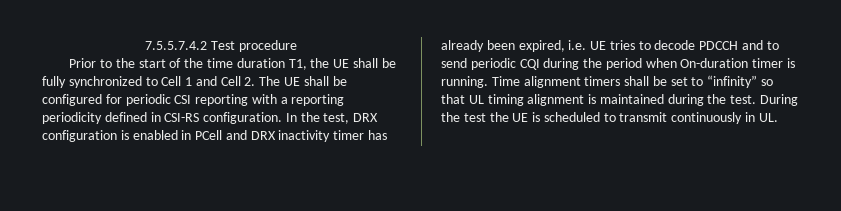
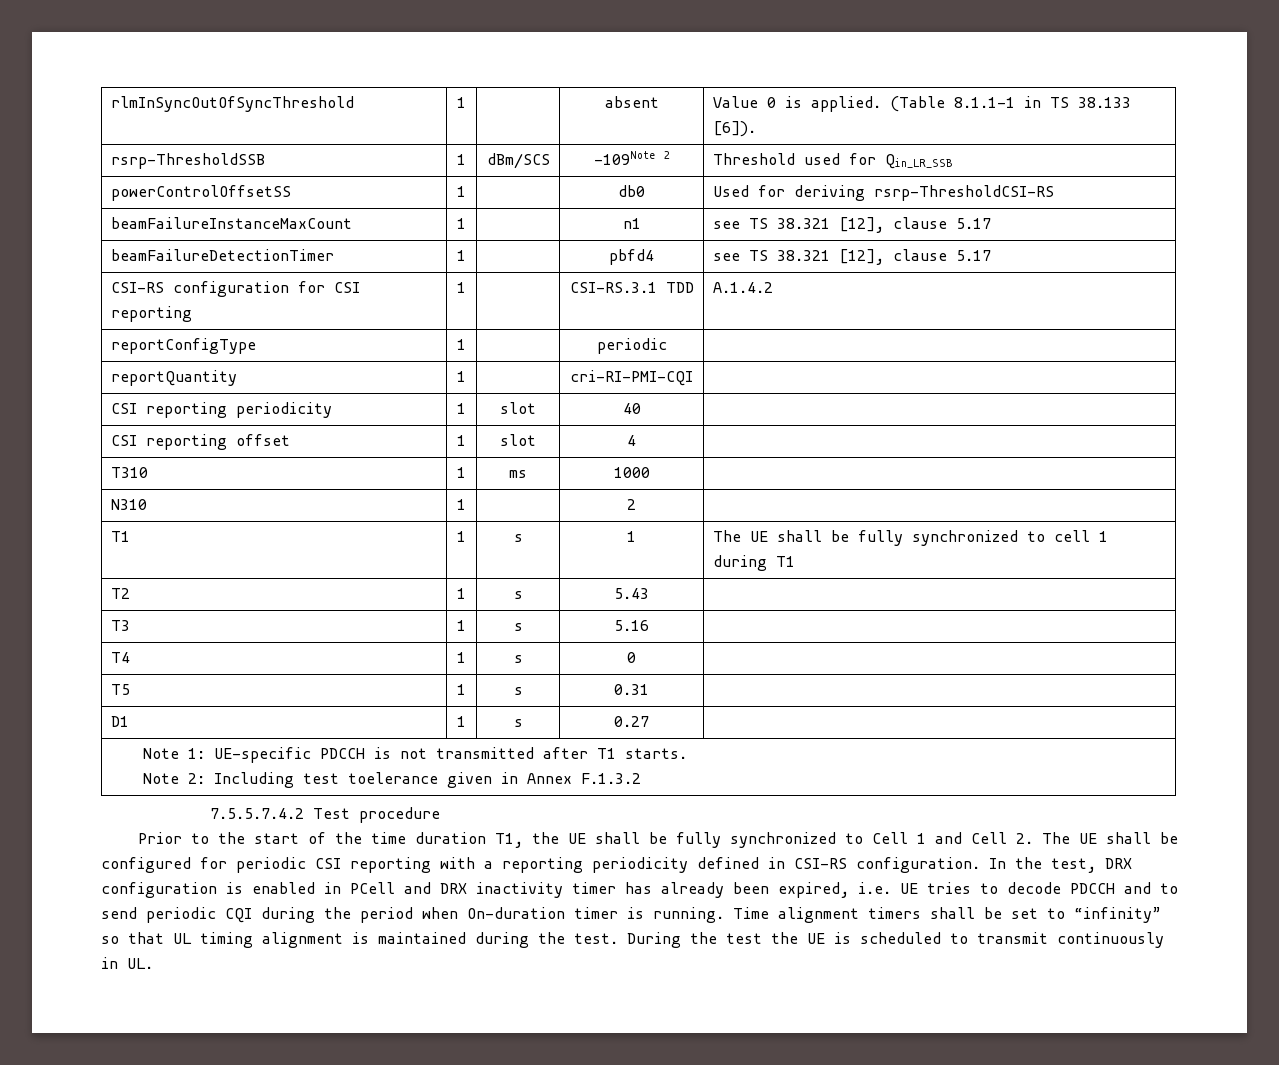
+ rlmInSyncOutOfSyncThreshold | 1 | | absent | Value 0 is applied. (Table 8.1.1-1 in TS 38.133 [6]).
+ rsrp-ThresholdSSB | 1 | dBm/SCS | -109Note 2 | Threshold used for Qin_LR_SSB
+ powerControlOffsetSS | 1 | | db0 | Used for deriving rsrp-ThresholdCSI-RS
+ beamFailureInstanceMaxCount | 1 | | n1 | see TS 38.321 [12], clause 5.17
+ beamFailureDetectionTimer | 1 | | pbfd4 | see TS 38.321 [12], clause 5.17
+ CSI-RS configuration for CSI reporting | 1 | | CSI-RS.3.1 TDD | A.1.4.2
+ reportConfigType | 1 | | periodic |
+ reportQuantity | 1 | | cri-RI-PMI-CQI |
+ CSI reporting periodicity | 1 | slot | 40 |
+ CSI reporting offset | 1 | slot | 4 |
+ T310 | 1 | ms | 1000 |
+ N310 | 1 | | 2 |
+ T1 | 1 | s | 1 | The UE shall be fully synchronized to cell 1 during T1
+ T2 | 1 | s | 5.43 |
+ T3 | 1 | s | 5.16 |
+ T4 | 1 | s | 0 |
+ T5 | 1 | s | 0.31 |
+ D1 | 1 | s | 0.27 |
+ Note 1: UE-specific PDCCH is not transmitted after T1 starts.
+ Note 2: Including test toelerance given in Annex F.1.3.2

